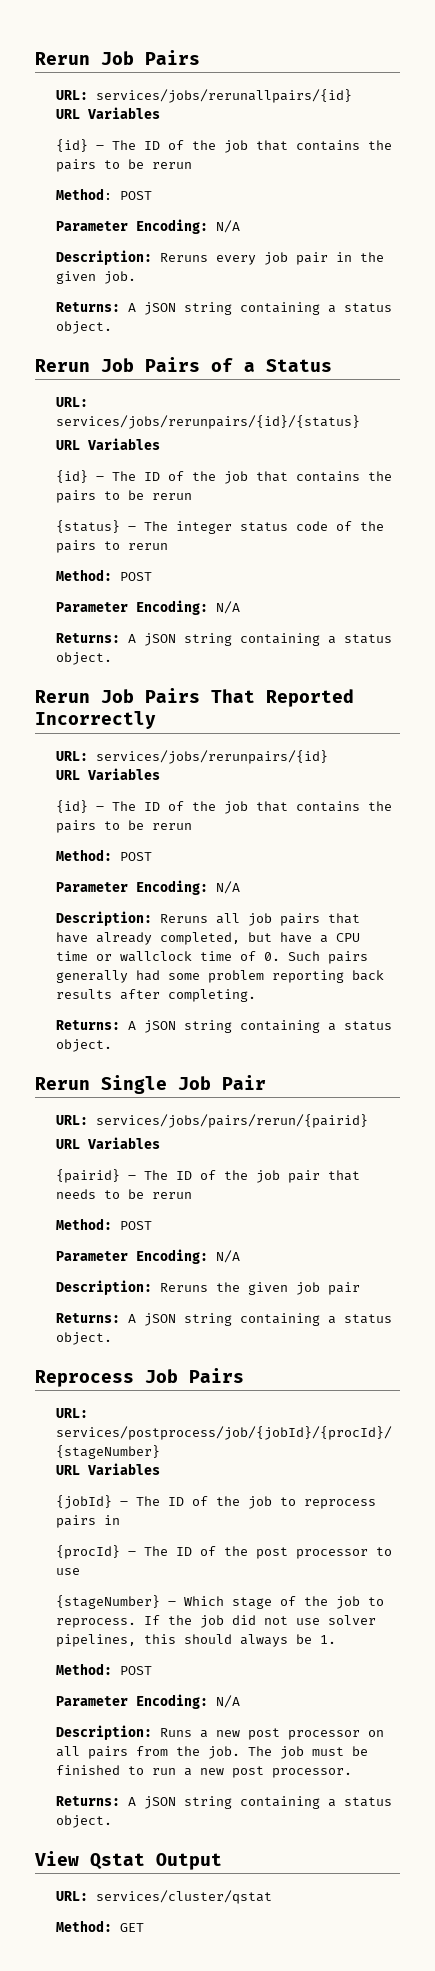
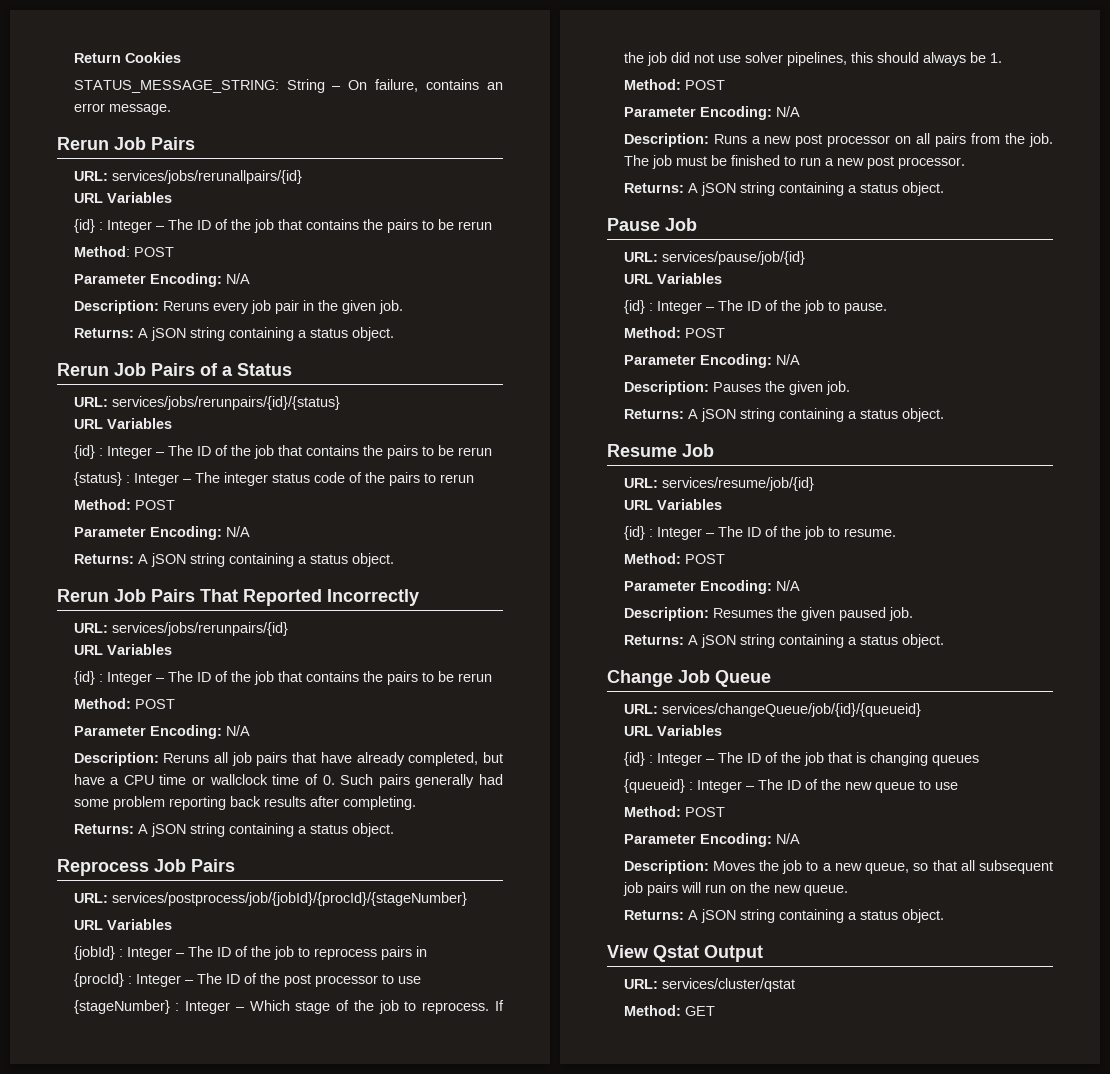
+ Return Cookies
+ STATUS_MESSAGE_STRING: String – On failure, contains an error message.
  URL: services/jobs/rerunallpairs/{id}
  URL Variables
- {id} – The ID of the job that contains the pairs to be rerun
+ {id} : Integer – The ID of the job that contains the pairs to be rerun
  URL: services/jobs/rerunpairs/{id}/{status}
  URL Variables
- {id} – The ID of the job that contains the pairs to be rerun
+ {id} : Integer – The ID of the job that contains the pairs to be rerun
- {status} – The integer status code of the pairs to rerun
+ {status} : Integer – The integer status code of the pairs to rerun
  URL: services/jobs/rerunpairs/{id}
  URL Variables
- {id} – The ID of the job that contains the pairs to be rerun
+ {id} : Integer – The ID of the job that contains the pairs to be rerun
- Rerun Single Job Pair
- URL: services/jobs/pairs/rerun/{pairid}
- URL Variables
- {pairid} – The ID of the job pair that needs to be rerun
- Method: POST
- Parameter Encoding: N/A
- Description: Reruns the given job pair
- Returns: A jSON string containing a status object.
- {jobId} – The ID of the job to reprocess pairs in
+ {jobId} : Integer – The ID of the job to reprocess pairs in
- {procId} – The ID of the post processor to use
+ {procId} : Integer – The ID of the post processor to use
- {stageNumber} – Which stage of the job to reprocess.
+ {stageNumber} : Integer – Which stage of the job to reprocess.
+ Pause Job
+ URL: services/pause/job/{id}
+ URL Variables
+ {id} : Integer – The ID of the job to pause.
+ Method: POST
+ Parameter Encoding: N/A
+ Description: Pauses the given job.
+ Returns: A jSON string containing a status object.
+ Resume Job
+ URL: services/resume/job/{id}
+ URL Variables
+ {id} : Integer – The ID of the job to resume.
+ Method: POST
+ Parameter Encoding: N/A
+ Description: Resumes the given paused job.
+ Returns: A jSON string containing a status object.
+ Change Job Queue
+ URL: services/changeQueue/job/{id}/{queueid}
+ URL Variables
+ {id} : Integer – The ID of the job that is changing queues
+ {queueid} : Integer – The ID of the new queue to use
+ Method: POST
+ Parameter Encoding: N/A
+ Description: Moves the job to a new queue, so that all subsequent job pairs will run on the new queue.
+ Returns: A jSON string containing a status object.

